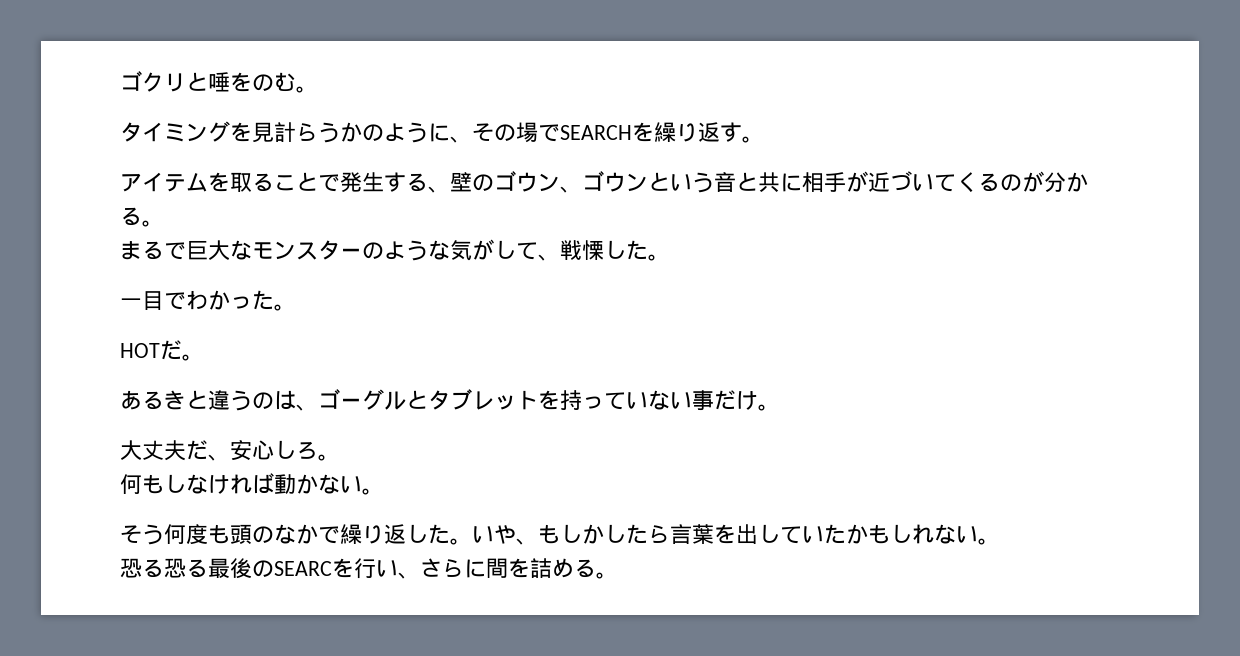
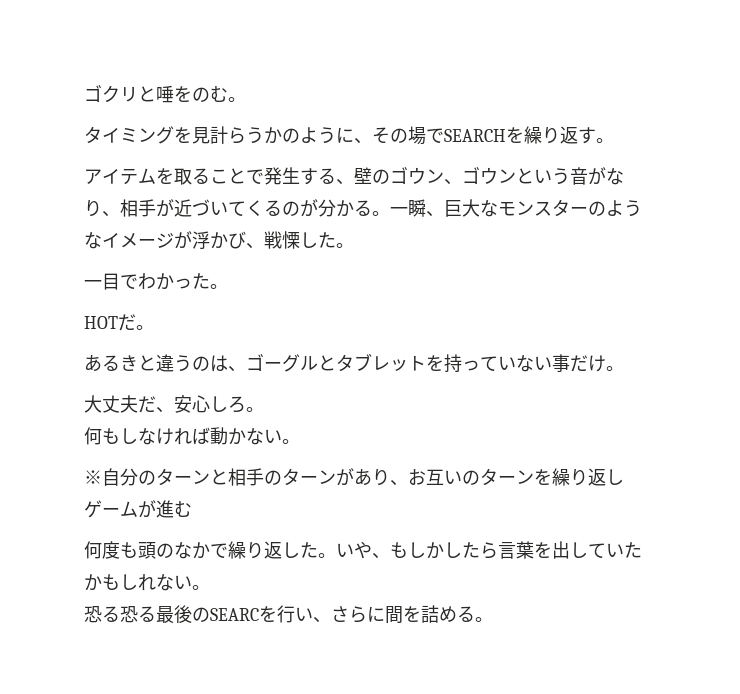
- アイテムを取ることで発生する、壁のゴウン、ゴウンという音と共に相手が近づいてくるのが分かる。
- まるで巨大なモンスターのような気がして、戦慄した。
+ アイテムを取ることで発生する、壁のゴウン、ゴウンという音がなり、相手が近づいてくるのが分かる。一瞬、巨大なモンスターのようなイメージが浮かび、戦慄した。
- そう何度も頭のなかで繰り返した。
+ ※自分のターンと相手のターンがあり、お互いのターンを繰り返しゲームが進む
+ 何度も頭のなかで繰り返した。

